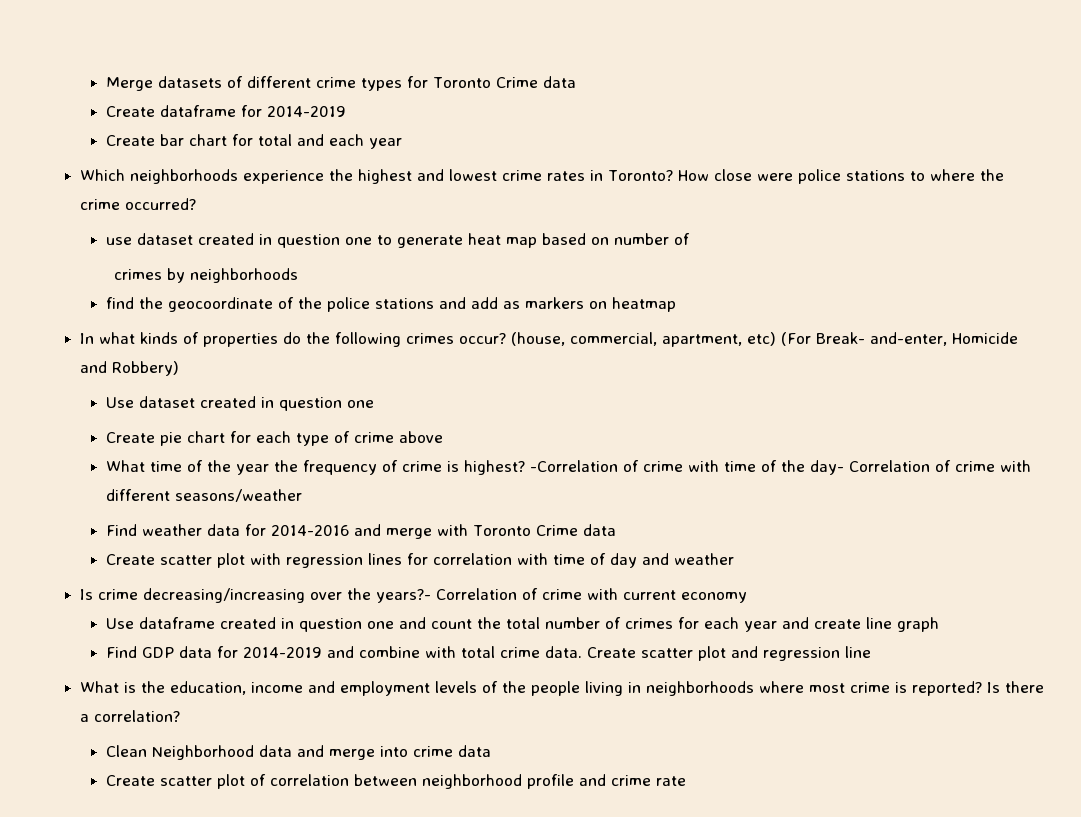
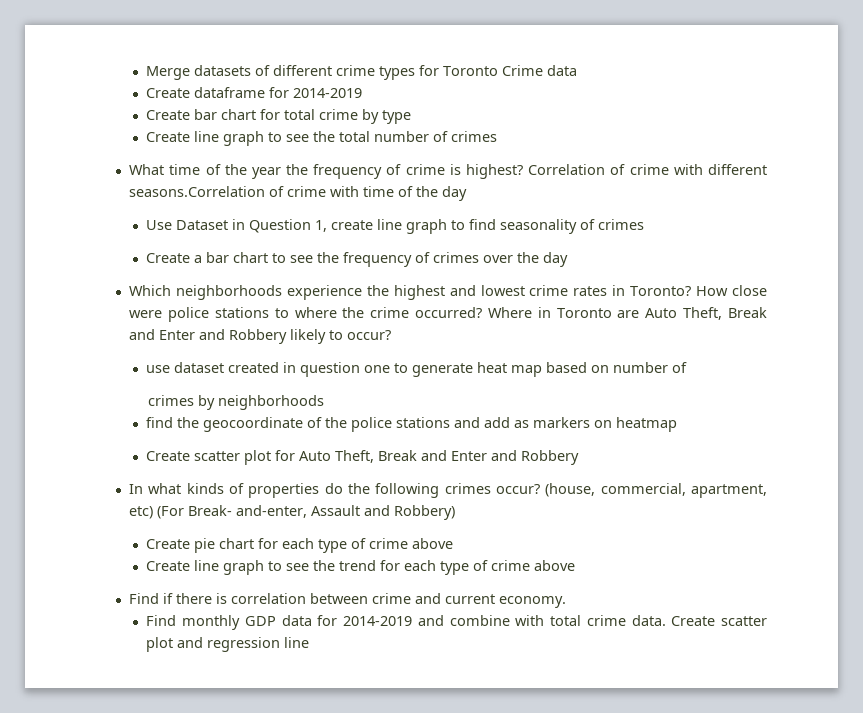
- Create bar chart for total and each year
+ Create bar chart for total crime by type
+ Create line graph to see the total number of crimes
+ What time of the year the frequency of crime is highest? Correlation of crime with different seasons.Correlation of crime with time of the day
+ Use Dataset in Question 1, create line graph to find seasonality of crimes
+ Create a bar chart to see the frequency of crimes over the day
+ Where in Toronto are Auto Theft, Break and Enter and Robbery likely to occur?
+ Create scatter plot for Auto Theft, Break and Enter and Robbery
- (house, commercial, apartment, etc) (For Break- and-enter, Homicide and Robbery)
+ (house, commercial, apartment, etc) (For Break- and-enter, Assault and Robbery)
- Use dataset created in question one
- What time of the year the frequency of crime is highest? -Correlation of crime with time of the day- Correlation of crime with different seasons/weather
- Find weather data for 2014-2016 and merge with Toronto Crime data
- Create scatter plot with regression lines for correlation with time of day and weather
- Is crime decreasing/increasing over the years?- Correlation of crime with current economy
- Use dataframe created in question one and count the total number of crimes for each year and create line graph
- Find GDP data for 2014-2019 and combine with total crime data.
+ Create line graph to see the trend for each type of crime above
+ Find if there is correlation between crime and current economy.
+ Find monthly GDP data for 2014-2019 and combine with total crime data.
- What is the education, income and employment levels of the people living in neighborhoods where most crime is reported? Is there a correlation?
- Clean Neighborhood data and merge into crime data
- Create scatter plot of correlation between neighborhood profile and crime rate

